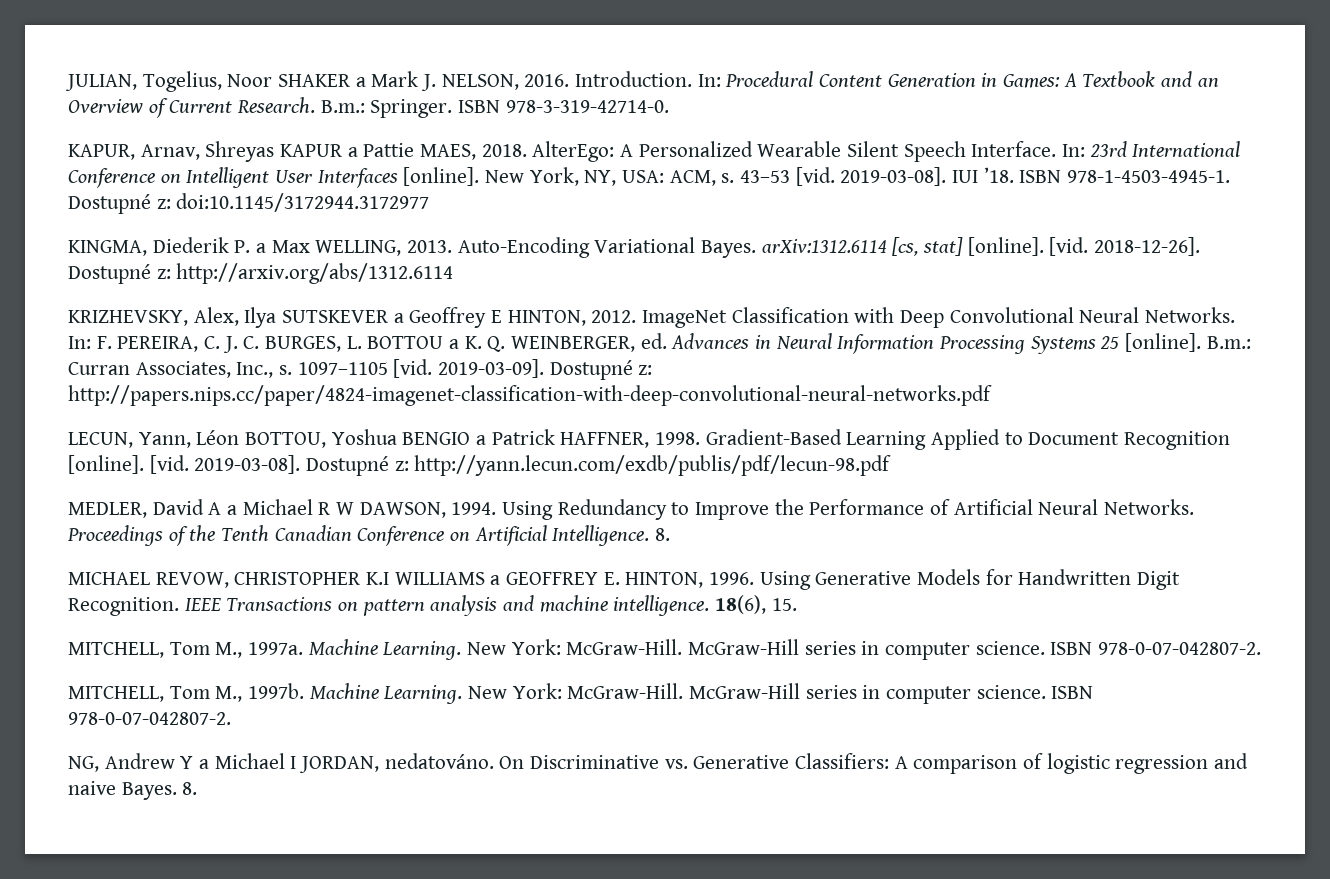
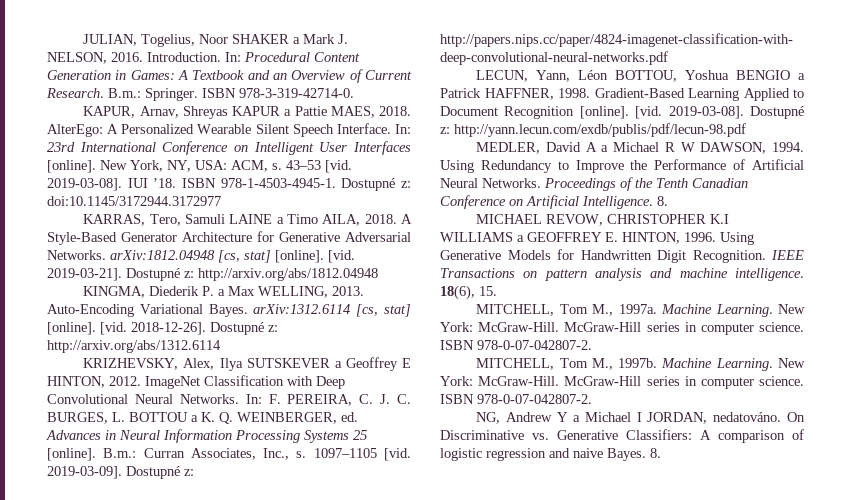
+ KARRAS, Tero, Samuli LAINE a Timo AILA, 2018. A Style-Based Generator Architecture for Generative Adversarial Networks. arXiv:1812.04948 [cs, stat] [online]. [vid. 2019-03-21]. Dostupné z: http://arxiv.org/abs/1812.04948

